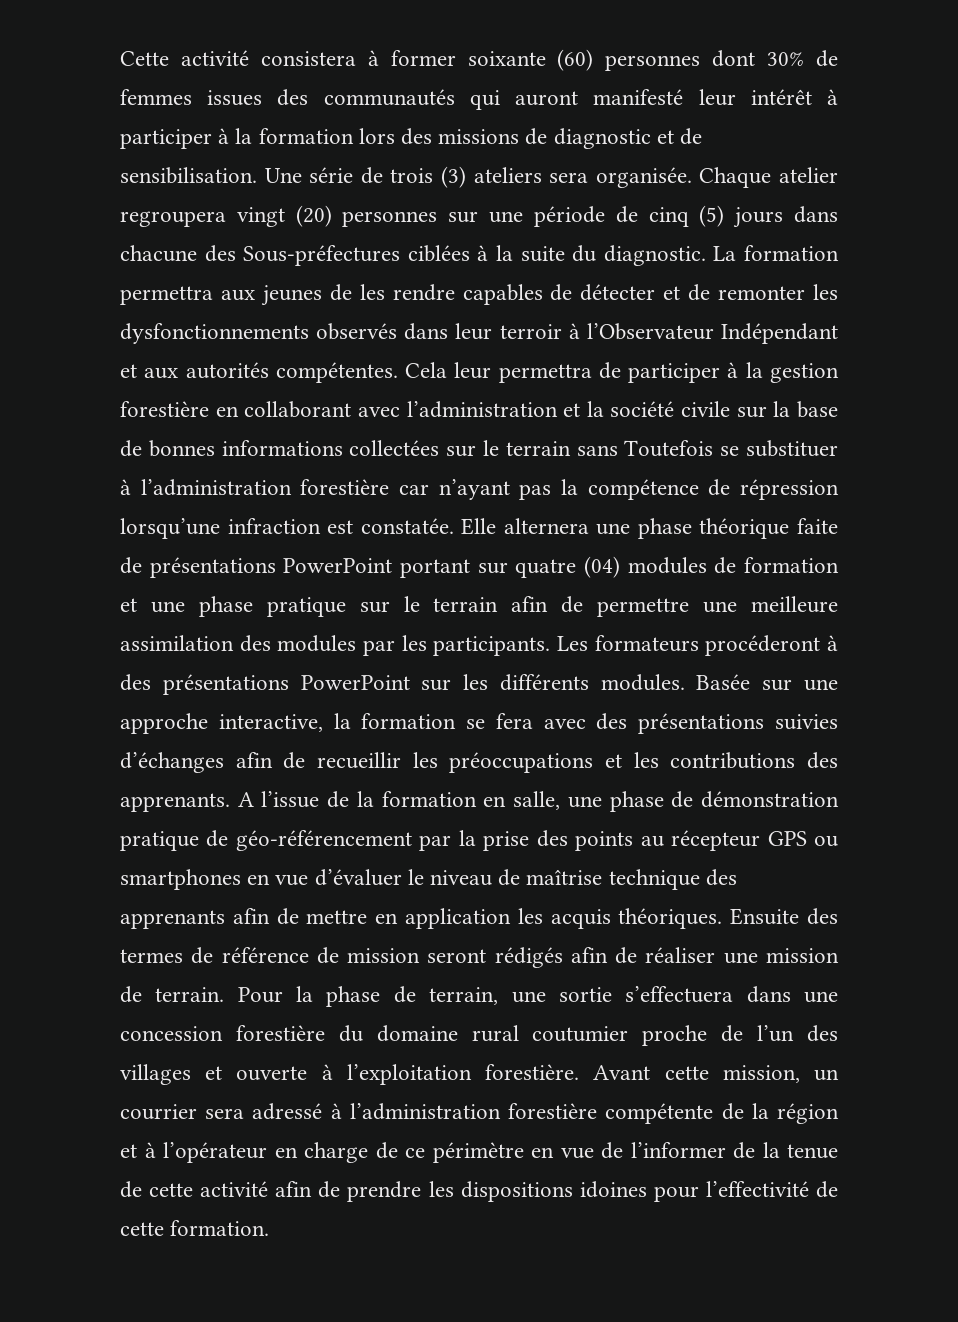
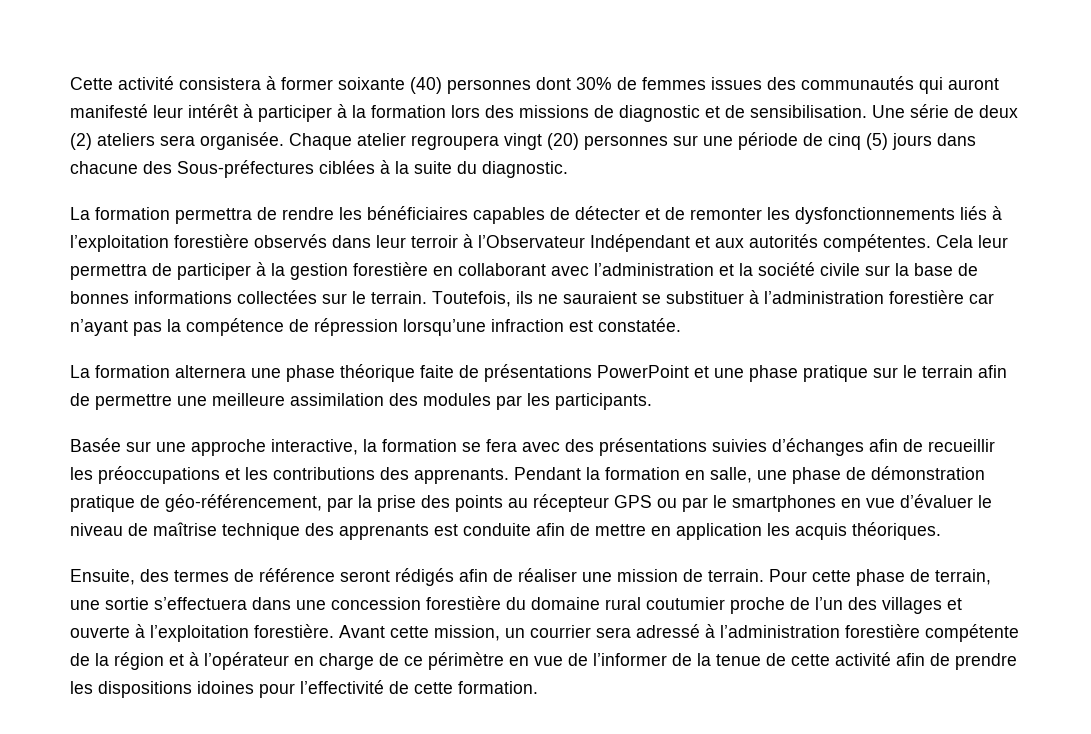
- Cette activité consistera à former soixante (60) personnes dont 30% de femmes issues des communautés qui auront manifesté leur intérêt à participer à la formation lors des missions de diagnostic et de sensibilisation.
+ Cette activité consistera à former soixante (40) personnes dont 30% de femmes issues des communautés qui auront manifesté leur intérêt à participer à la formation lors des missions de diagnostic et de sensibilisation.
- Une série de trois (3) ateliers sera organisée.
+ Une série de deux (2) ateliers sera organisée.
- Chaque atelier regroupera vingt (20) personnes sur une période de cinq (5) jours dans chacune des Sous-préfectures ciblées à la suite du diagnostic. La formation permettra aux jeunes de les rendre capables de détecter et de remonter les dysfonctionnements observés dans leur terroir à l’Observateur Indépendant et aux autorités compétentes.
+ Chaque atelier regroupera vingt (20) personnes sur une période de cinq (5) jours dans chacune des Sous-préfectures ciblées à la suite du diagnostic.
+ La formation permettra de rendre les bénéficiaires capables de détecter et de remonter les dysfonctionnements liés à l’exploitation forestière observés dans leur terroir à l’Observateur Indépendant et aux autorités compétentes.
- Cela leur permettra de participer à la gestion forestière en collaborant avec l’administration et la société civile sur la base de bonnes informations collectées sur le terrain sans Toutefois se substituer à l’administration forestière car n’ayant pas la compétence de répression lorsqu’une infraction est constatée. Elle alternera une phase théorique faite de présentations PowerPoint portant sur quatre (04) modules de formation et une phase pratique sur le terrain afin de permettre une meilleure assimilation des modules par les participants. Les formateurs procéderont à des présentations PowerPoint sur les différents modules. Basée sur une approche interactive, la formation se fera avec des présentations suivies d’échanges afin de recueillir les préoccupations et les contributions des apprenants.
+ Cela leur permettra de participer à la gestion forestière en collaborant avec l’administration et la société civile sur la base de bonnes informations collectées sur le terrain. Toutefois, ils ne sauraient se substituer à l’administration forestière car n’ayant pas la compétence de répression lorsqu’une infraction est constatée.
+ La formation alternera une phase théorique faite de présentations PowerPoint et une phase pratique sur le terrain afin de permettre une meilleure assimilation des modules par les participants.
+ Basée sur une approche interactive, la formation se fera avec des présentations suivies d’échanges afin de recueillir les préoccupations et les contributions des apprenants.
- A l’issue de la formation en salle, une phase de démonstration pratique de géo-référencement par la prise des points au récepteur GPS ou smartphones en vue d’évaluer le niveau de maîtrise technique des apprenants afin de mettre en application les acquis théoriques. Ensuite des termes de référence de mission seront rédigés afin de réaliser une mission de terrain.
+ Pendant la formation en salle, une phase de démonstration pratique de géo-référencement, par la prise des points au récepteur GPS ou par le smartphones en vue d’évaluer le niveau de maîtrise technique des apprenants est conduite afin de mettre en application les acquis théoriques.
+ Ensuite, des termes de référence seront rédigés afin de réaliser une mission de terrain.
- Pour la phase de terrain, une sortie s’effectuera dans une concession forestière du domaine rural coutumier proche de l’un des villages et ouverte à l’exploitation forestière.
+ Pour cette phase de terrain, une sortie s’effectuera dans une concession forestière du domaine rural coutumier proche de l’un des villages et ouverte à l’exploitation forestière.

